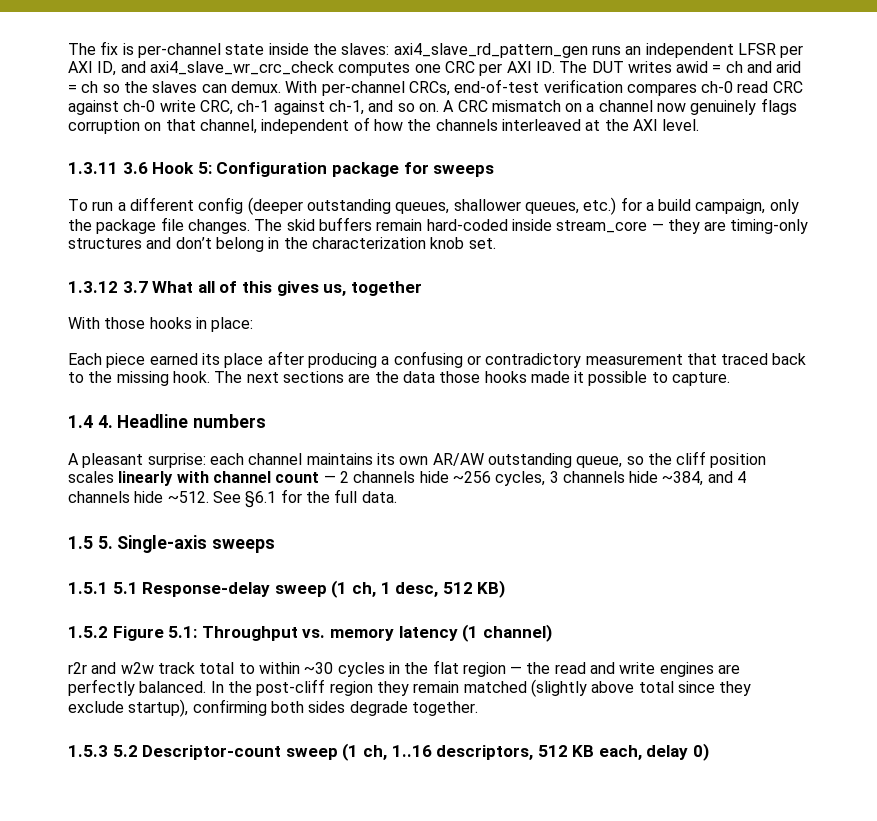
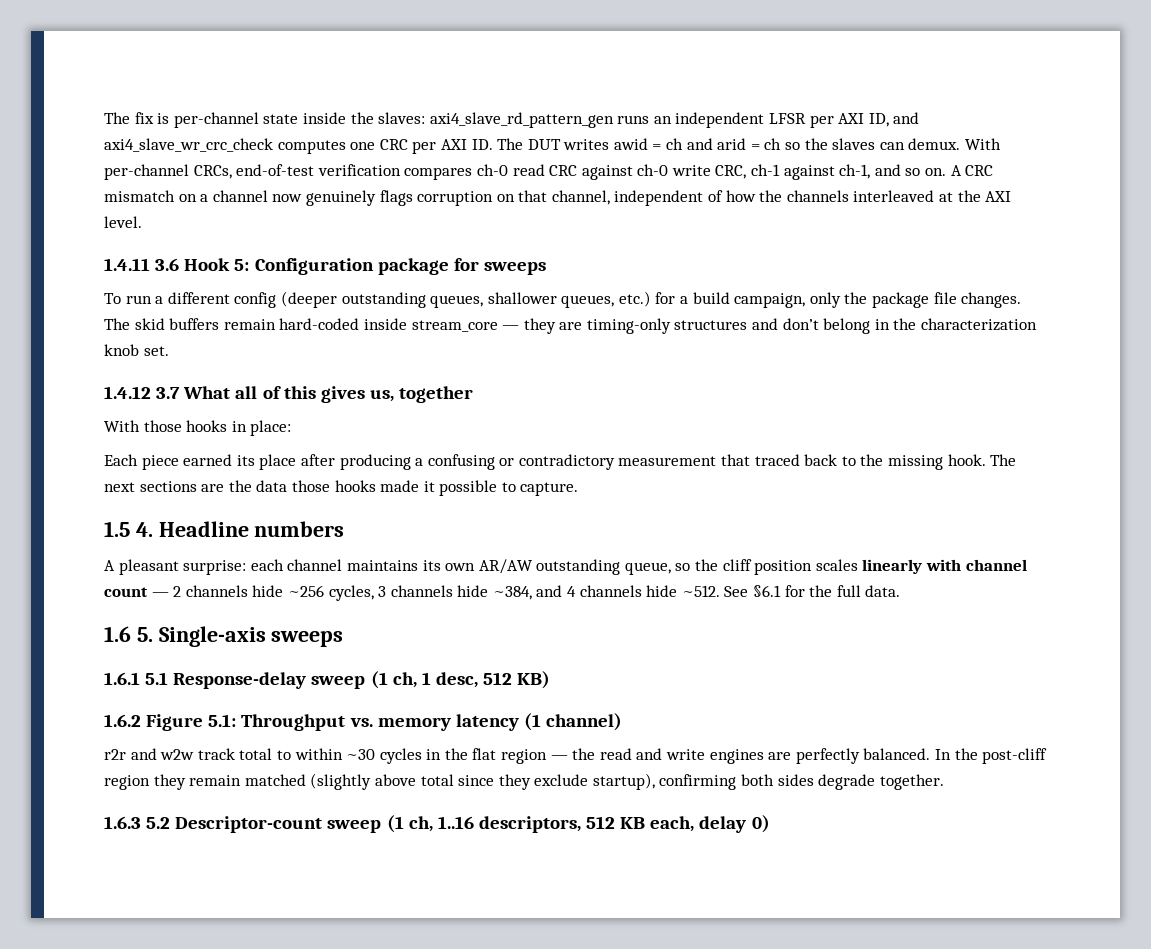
- 1.3.11 3.6 Hook 5: Configuration package for sweeps
+ 1.4.11 3.6 Hook 5: Configuration package for sweeps
- 1.3.12 3.7 What all of this gives us, together
+ 1.4.12 3.7 What all of this gives us, together
- 1.4 4. Headline numbers
+ 1.5 4. Headline numbers
- 1.5 5. Single-axis sweeps
+ 1.6 5. Single-axis sweeps
- 1.5.1 5.1 Response-delay sweep (1 ch, 1 desc, 512 KB)
+ 1.6.1 5.1 Response-delay sweep (1 ch, 1 desc, 512 KB)
- 1.5.2 Figure 5.1: Throughput vs. memory latency (1 channel)
+ 1.6.2 Figure 5.1: Throughput vs. memory latency (1 channel)
- 1.5.3 5.2 Descriptor-count sweep (1 ch, 1..16 descriptors, 512 KB each, delay 0)
+ 1.6.3 5.2 Descriptor-count sweep (1 ch, 1..16 descriptors, 512 KB each, delay 0)

